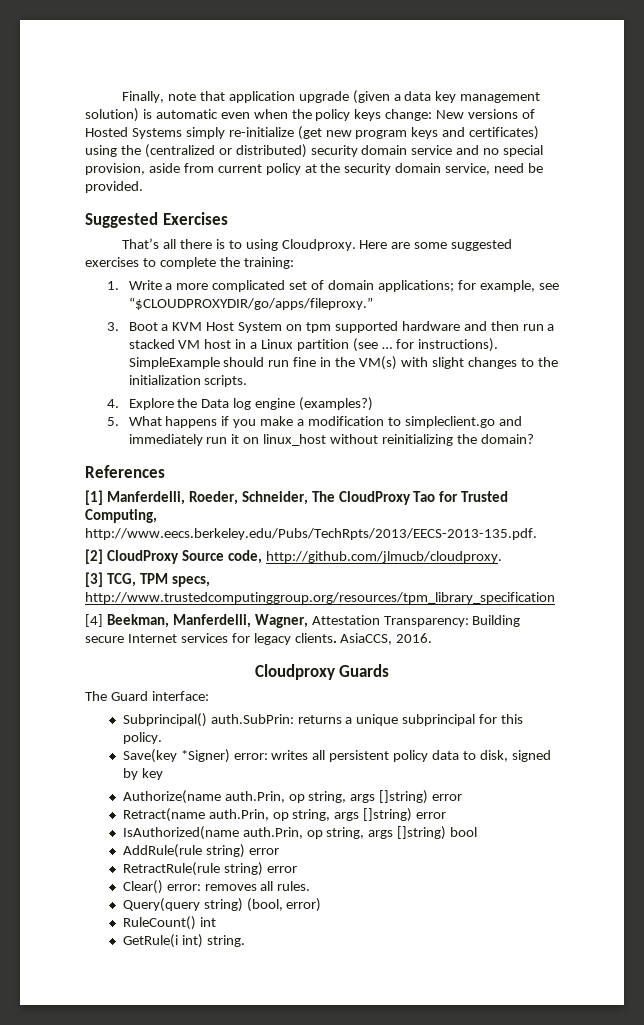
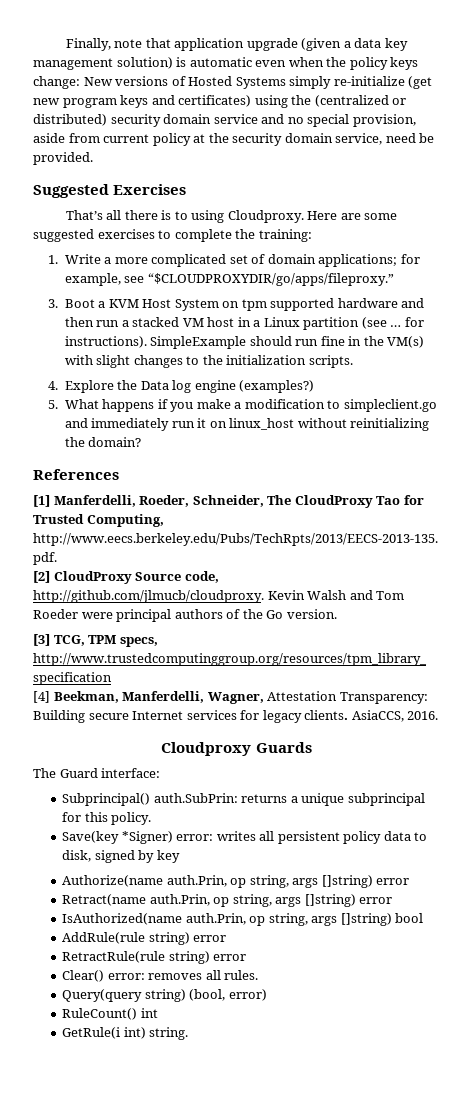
- [2] CloudProxy Source code, http://github.com/jlmucb/cloudproxy.
+ [2] CloudProxy Source code, http://github.com/jlmucb/cloudproxy. Kevin Walsh and Tom Roeder were principal authors of the Go version.

